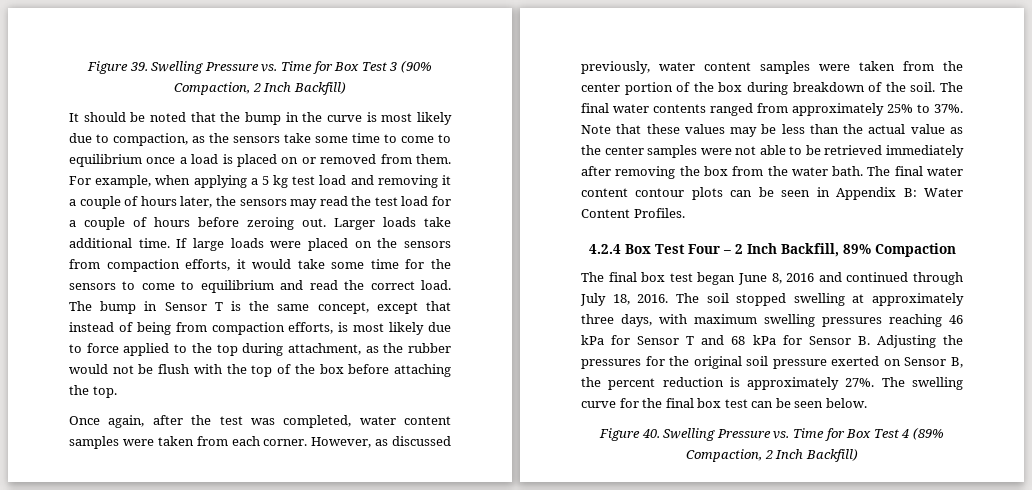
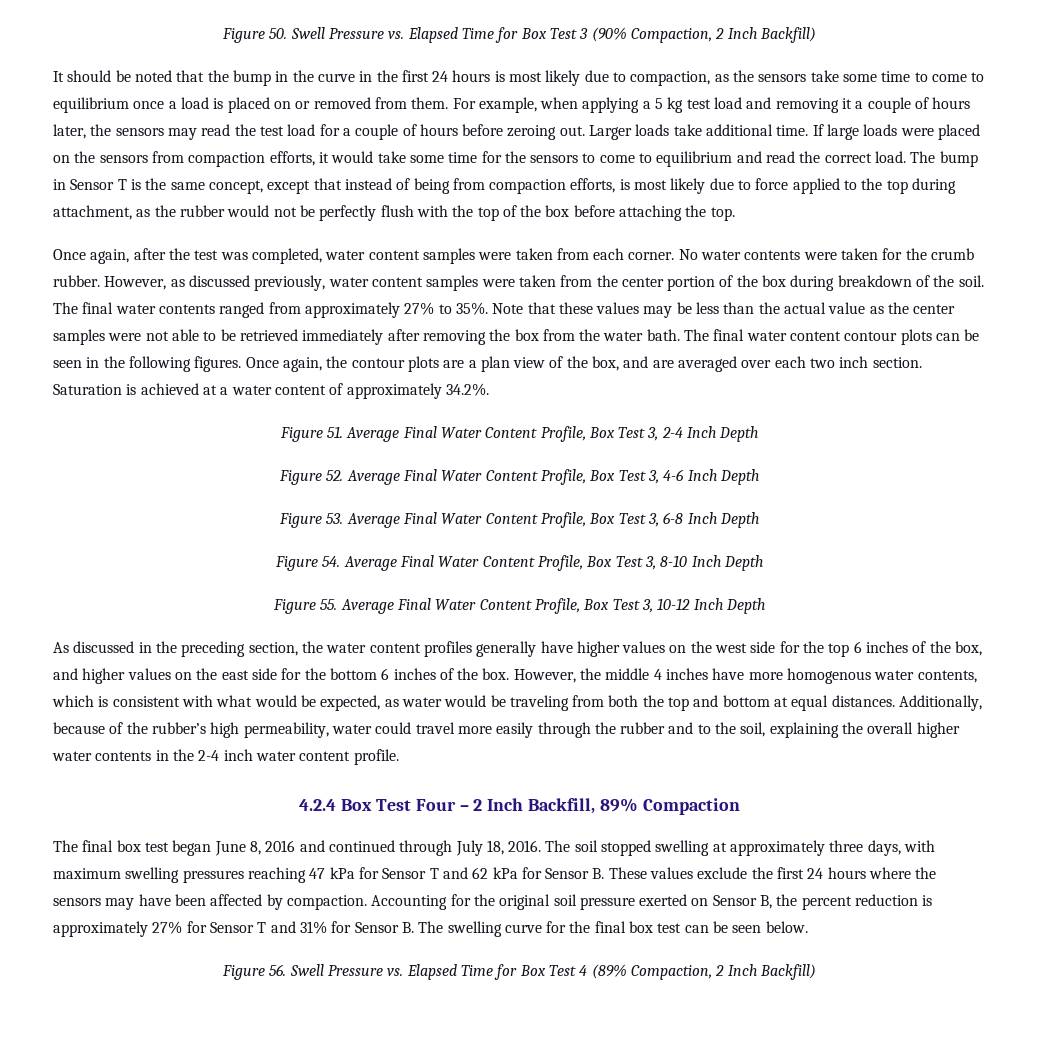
- Figure 39. Swelling Pressure vs. Time for Box Test 3 (90% Compaction, 2 Inch Backfill)
+ Figure 50. Swell Pressure vs. Elapsed Time for Box Test 3 (90% Compaction, 2 Inch Backfill)
- It should be noted that the bump in the curve is most likely due to compaction, as the sensors take some time to come to equilibrium once a load is placed on or removed from them.
+ It should be noted that the bump in the curve in the first 24 hours is most likely due to compaction, as the sensors take some time to come to equilibrium once a load is placed on or removed from them.
- The bump in Sensor T is the same concept, except that instead of being from compaction efforts, is most likely due to force applied to the top during attachment, as the rubber would not be flush with the top of the box before attaching the top.
+ The bump in Sensor T is the same concept, except that instead of being from compaction efforts, is most likely due to force applied to the top during attachment, as the rubber would not be perfectly flush with the top of the box before attaching the top.
+ No water contents were taken for the crumb rubber.
- The final water contents ranged from approximately 25% to 37%.
+ The final water contents ranged from approximately 27% to 35%.
- The final water content contour plots can be seen in Appendix B: Water Content Profiles.
+ The final water content contour plots can be seen in the following figures. Once again, the contour plots are a plan view of the box, and are averaged over each two inch section. Saturation is achieved at a water content of approximately 34.2%.
+ Figure 51. Average Final Water Content Profile, Box Test 3, 2-4 Inch Depth
+ Figure 52. Average Final Water Content Profile, Box Test 3, 4-6 Inch Depth
+ Figure 53. Average Final Water Content Profile, Box Test 3, 6-8 Inch Depth
+ Figure 54. Average Final Water Content Profile, Box Test 3, 8-10 Inch Depth
+ Figure 55. Average Final Water Content Profile, Box Test 3, 10-12 Inch Depth
+ As discussed in the preceding section, the water content profiles generally have higher values on the west side for the top 6 inches of the box, and higher values on the east side for the bottom 6 inches of the box. However, the middle 4 inches have more homogenous water contents, which is consistent with what would be expected, as water would be traveling from both the top and bottom at equal distances. Additionally, because of the rubber’s high permeability, water could travel more easily through the rubber and to the soil, explaining the overall higher water contents in the 2-4 inch water content profile.
- The soil stopped swelling at approximately three days, with maximum swelling pressures reaching 46 kPa for Sensor T and 68 kPa for Sensor B. Adjusting the pressures for the original soil pressure exerted on Sensor B, the percent reduction is approximately 27%. The swelling curve for the final box test can be seen below.
+ The soil stopped swelling at approximately three days, with maximum swelling pressures reaching 47 kPa for Sensor T and 62 kPa for Sensor B. These values exclude the first 24 hours where the sensors may have been affected by compaction. Accounting for the original soil pressure exerted on Sensor B, the percent reduction is approximately 27% for Sensor T and 31% for Sensor B. The swelling curve for the final box test can be seen below.
- Figure 40. Swelling Pressure vs. Time for Box Test 4 (89% Compaction, 2 Inch Backfill)
+ Figure 56. Swell Pressure vs. Elapsed Time for Box Test 4 (89% Compaction, 2 Inch Backfill)

